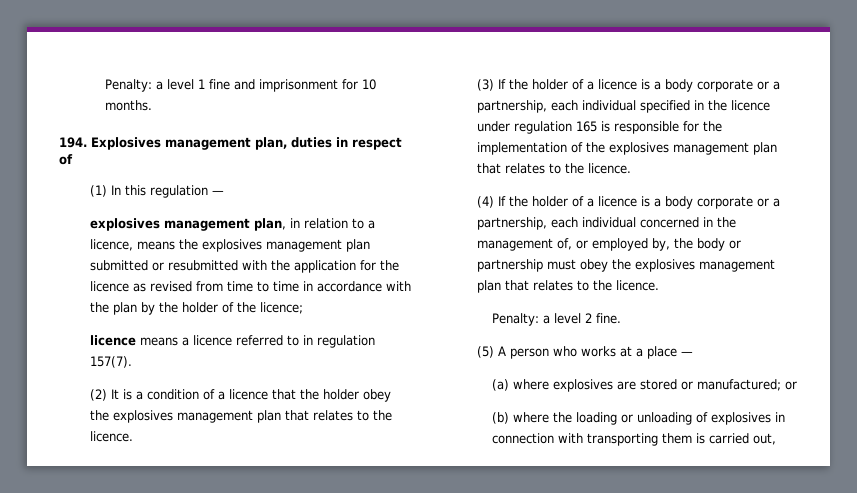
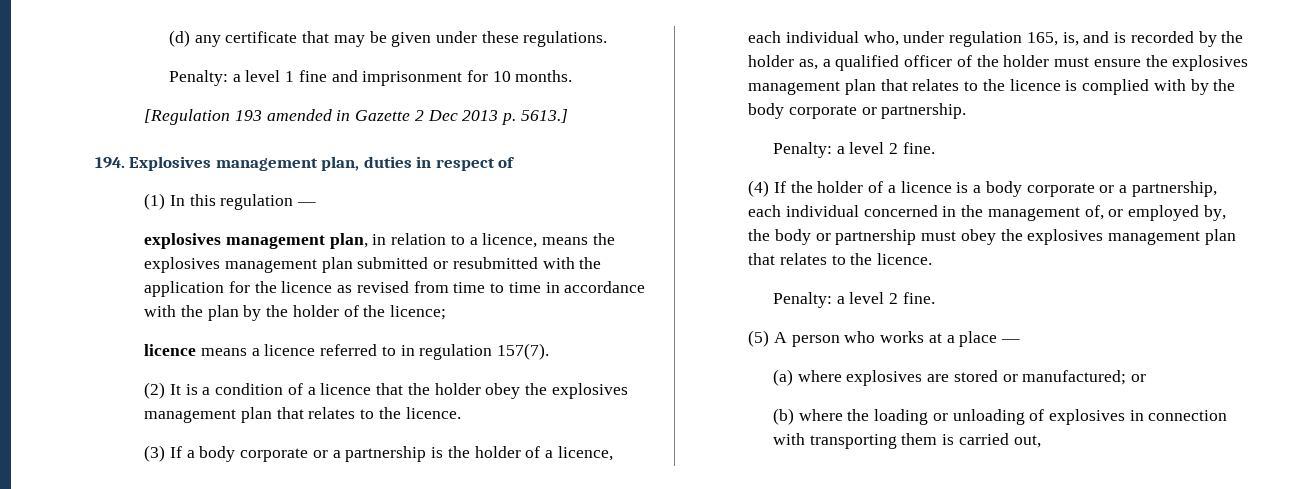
+ (d) any certificate that may be given under these regulations.
+ [Regulation 193 amended in Gazette 2 Dec 2013 p. 5613.]
- (3) If the holder of a licence is a body corporate or a partnership, each individual specified in the licence under regulation 165 is responsible for the implementation of the explosives management plan that relates to the licence.
+ (3) If a body corporate or a partnership is the holder of a licence, each individual who, under regulation 165, is, and is recorded by the holder as, a qualified officer of the holder must ensure the explosives management plan that relates to the licence is complied with by the body corporate or partnership.
+ Penalty: a level 2 fine.

